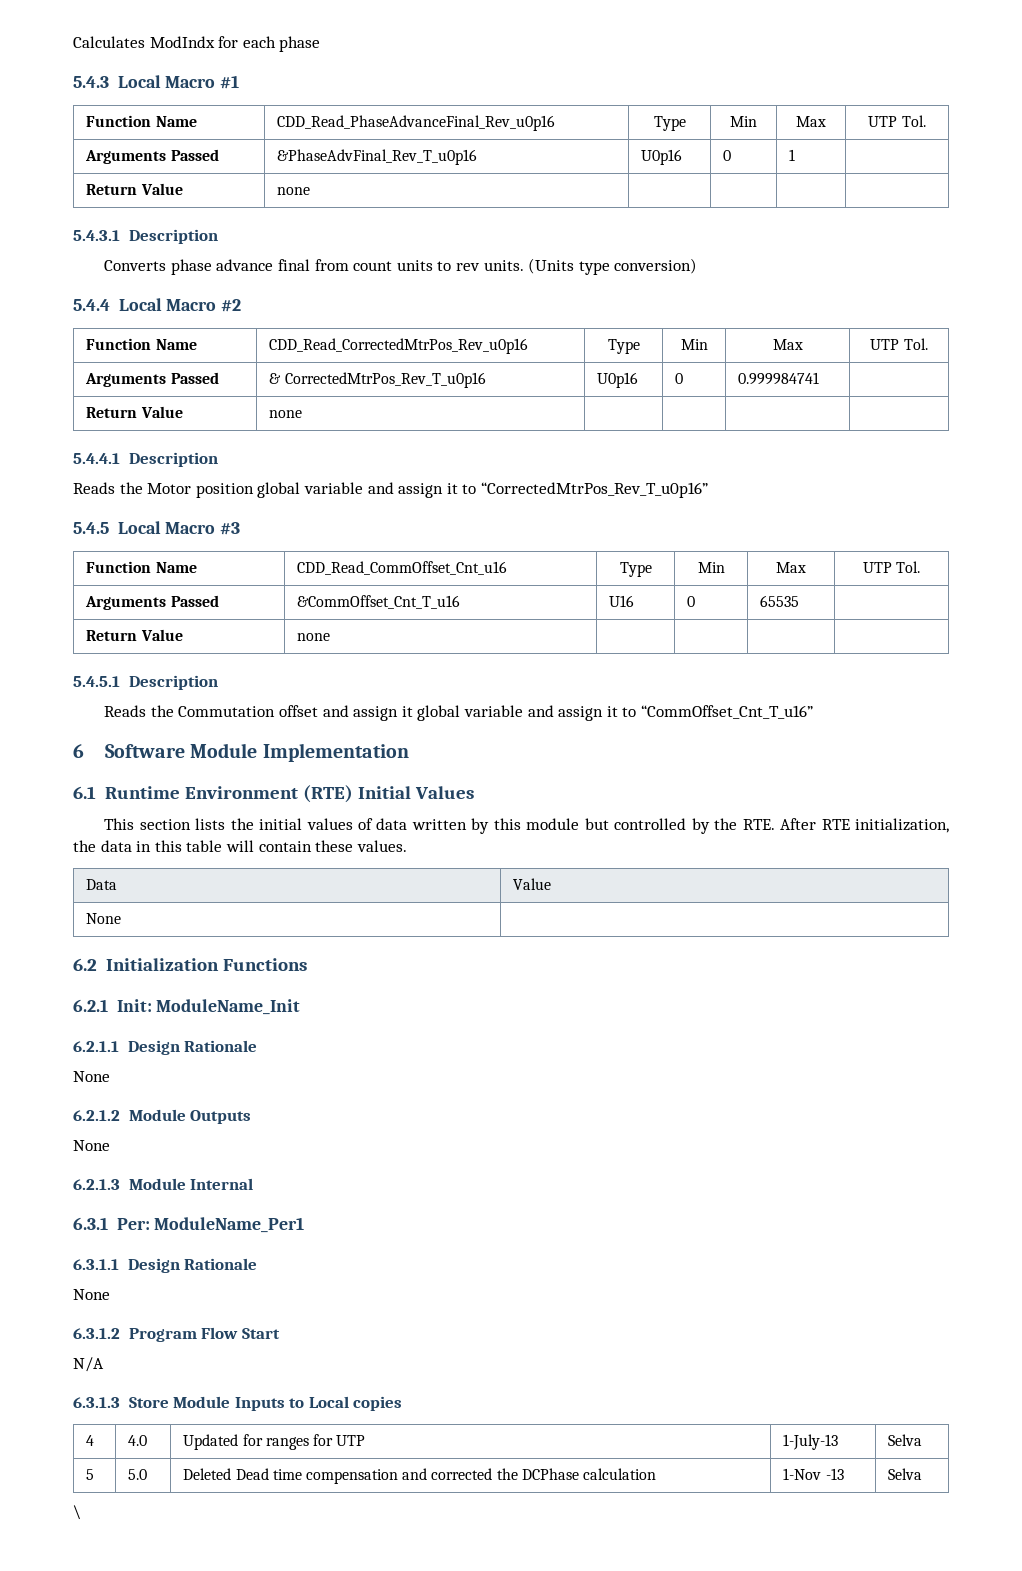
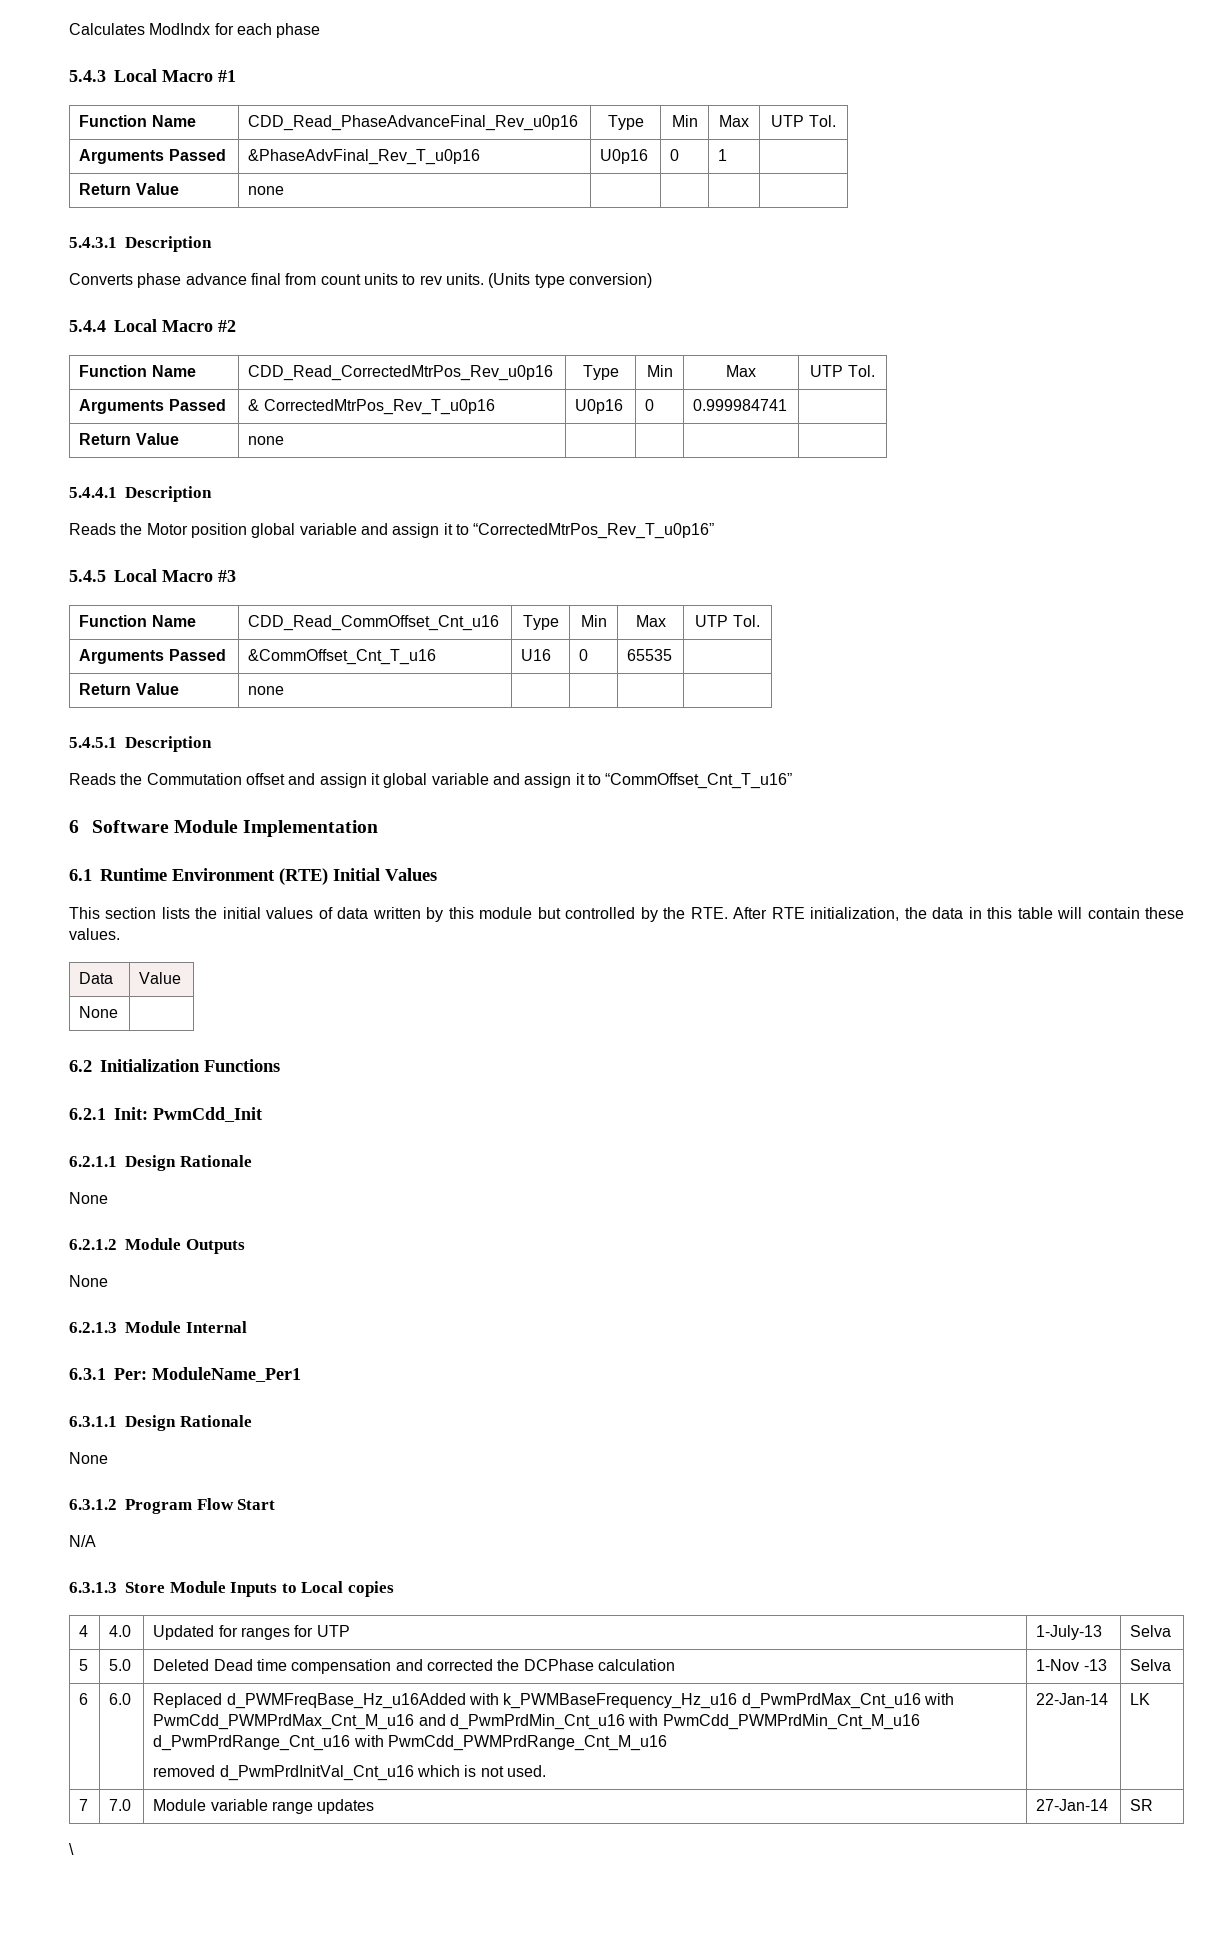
- 6.2.1 Init: ModuleName_Init
+ 6.2.1 Init: PwmCdd_Init
+ 6 | 6.0 | Replaced d_PWMFreqBase_Hz_u16Added with k_PWMBaseFrequency_Hz_u16 d_PwmPrdMax_Cnt_u16 with PwmCdd_PWMPrdMax_Cnt_M_u16 and d_PwmPrdMin_Cnt_u16 with PwmCdd_PWMPrdMin_Cnt_M_u16 d_PwmPrdRange_Cnt_u16 with PwmCdd_PWMPrdRange_Cnt_M_u16
+ removed d_PwmPrdInitVal_Cnt_u16 which is not used. | 22-Jan-14 | LK
+ 7 | 7.0 | Module variable range updates | 27-Jan-14 | SR

